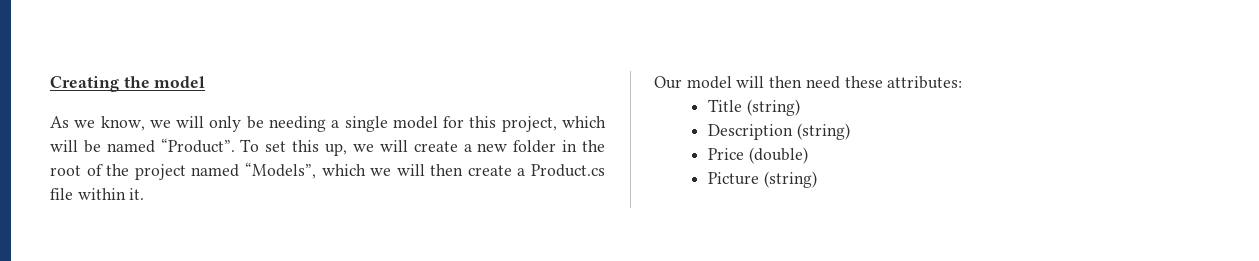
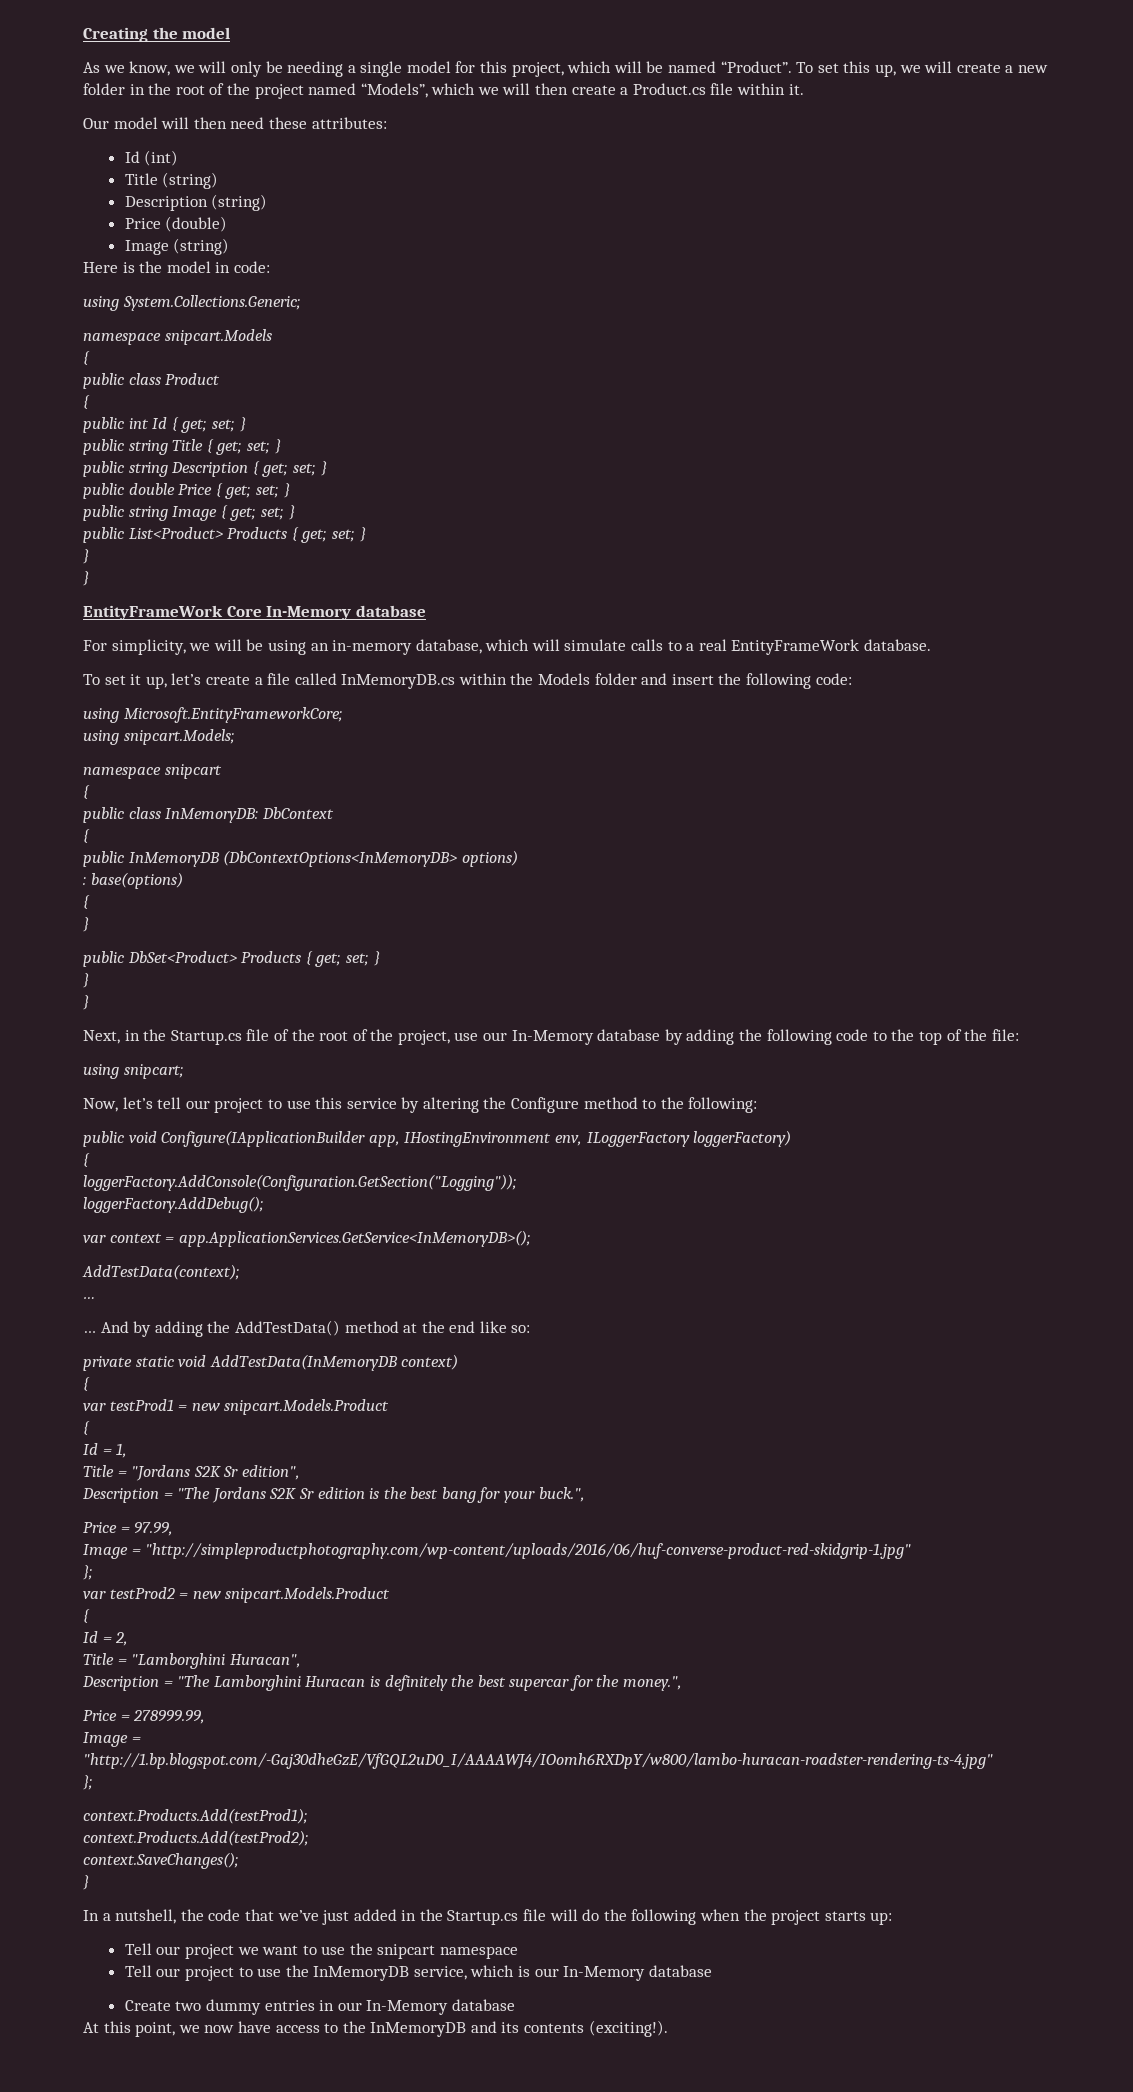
+ Id (int)
- Picture (string)
+ Image (string)
+ Here is the model in code:
+ using System.Collections.Generic;
+ namespace snipcart.Models
+ {
+ public class Product
+ {
+ public int Id { get; set; }
+ public string Title { get; set; }
+ public string Description { get; set; }
+ public double Price { get; set; }
+ public string Image { get; set; }
+ public List<Product> Products { get; set; }
+ }
+ }
+ EntityFrameWork Core In-Memory database
+ For simplicity, we will be using an in-memory database, which will simulate calls to a real EntityFrameWork database.
+ To set it up, let’s create a file called InMemoryDB.cs within the Models folder and insert the following code:
+ using Microsoft.EntityFrameworkCore;
+ using snipcart.Models;
+ namespace snipcart
+ {
+ public class InMemoryDB: DbContext
+ {
+ public InMemoryDB (DbContextOptions<InMemoryDB> options)
+ : base(options)
+ {
+ }
+ public DbSet<Product> Products { get; set; }
+ }
+ }
+ Next, in the Startup.cs file of the root of the project, use our In-Memory database by adding the following code to the top of the file:
+ using snipcart;
+ Now, let’s tell our project to use this service by altering the Configure method to the following:
+ public void Configure(IApplicationBuilder app, IHostingEnvironment env, ILoggerFactory loggerFactory)
+ {
+ loggerFactory.AddConsole(Configuration.GetSection("Logging"));
+ loggerFactory.AddDebug();
+ var context = app.ApplicationServices.GetService<InMemoryDB>();
+ AddTestData(context);
+ …
+ … And by adding the AddTestData() method at the end like so:
+ private static void AddTestData(InMemoryDB context)
+ {
+ var testProd1 = new snipcart.Models.Product
+ {
+ Id = 1,
+ Title = "Jordans S2K Sr edition",
+ Description = "The Jordans S2K Sr edition is the best bang for your buck.",
+ Price = 97.99,
+ Image = "http://simpleproductphotography.com/wp-content/uploads/2016/06/huf-converse-product-red-skidgrip-1.jpg"
+ };
+ var testProd2 = new snipcart.Models.Product
+ {
+ Id = 2,
+ Title = "Lamborghini Huracan",
+ Description = "The Lamborghini Huracan is definitely the best supercar for the money.",
+ Price = 278999.99,
+ Image = "http://1.bp.blogspot.com/-Gaj30dheGzE/VfGQL2uD0_I/AAAAWJ4/IOomh6RXDpY/w800/lambo-huracan-roadster-rendering-ts-4.jpg"
+ };
+ context.Products.Add(testProd1);
+ context.Products.Add(testProd2);
+ context.SaveChanges();
+ }
+ In a nutshell, the code that we’ve just added in the Startup.cs file will do the following when the project starts up:
+ Tell our project we want to use the snipcart namespace
+ Tell our project to use the InMemoryDB service, which is our In-Memory database
+ Create two dummy entries in our In-Memory database
+ At this point, we now have access to the InMemoryDB and its contents (exciting!).

